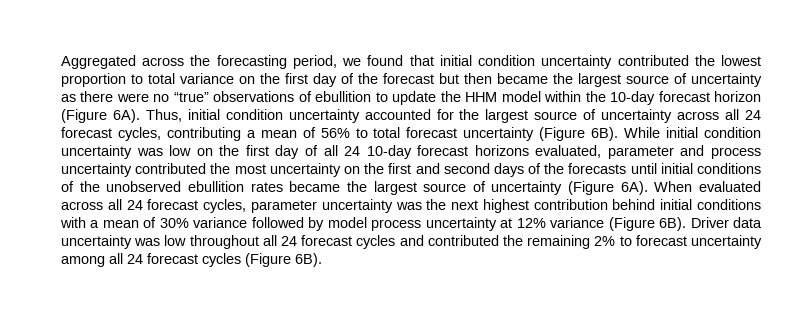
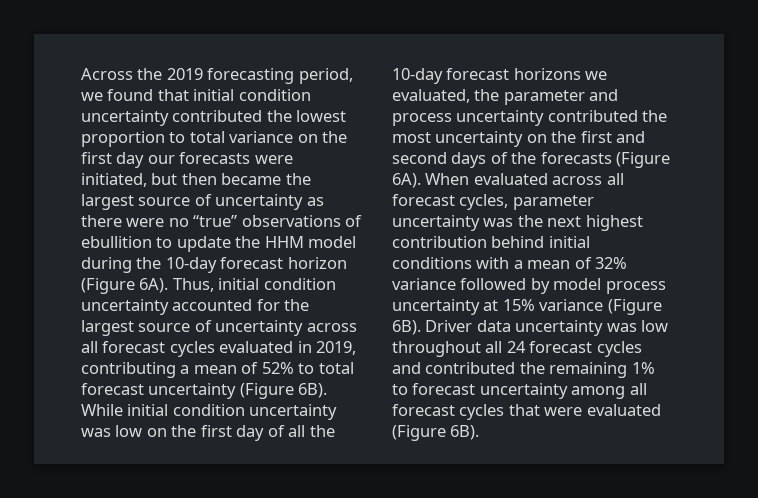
- Aggregated across the forecasting period, we found that initial condition uncertainty contributed the lowest proportion to total variance on the first day of the forecast but then became the largest source of uncertainty as there were no “true” observations of ebullition to update the HHM model within the 10-day forecast horizon (Figure 6A).
+ Across the 2019 forecasting period, we found that initial condition uncertainty contributed the lowest proportion to total variance on the first day our forecasts were initiated, but then became the largest source of uncertainty as there were no “true” observations of ebullition to update the HHM model during the 10-day forecast horizon (Figure 6A).
- Thus, initial condition uncertainty accounted for the largest source of uncertainty across all 24 forecast cycles, contributing a mean of 56% to total forecast uncertainty (Figure 6B).
+ Thus, initial condition uncertainty accounted for the largest source of uncertainty across all forecast cycles evaluated in 2019, contributing a mean of 52% to total forecast uncertainty (Figure 6B).
- While initial condition uncertainty was low on the first day of all 24 10-day forecast horizons evaluated, parameter and process uncertainty contributed the most uncertainty on the first and second days of the forecasts until initial conditions of the unobserved ebullition rates became the largest source of uncertainty (Figure 6A).
+ While initial condition uncertainty was low on the first day of all the 10-day forecast horizons we evaluated, the parameter and process uncertainty contributed the most uncertainty on the first and second days of the forecasts (Figure 6A).
- When evaluated across all 24 forecast cycles, parameter uncertainty was the next highest contribution behind initial conditions with a mean of 30% variance followed by model process uncertainty at 12% variance (Figure 6B).
+ When evaluated across all forecast cycles, parameter uncertainty was the next highest contribution behind initial conditions with a mean of 32% variance followed by model process uncertainty at 15% variance (Figure 6B).
- Driver data uncertainty was low throughout all 24 forecast cycles and contributed the remaining 2% to forecast uncertainty among all 24 forecast cycles (Figure 6B).
+ Driver data uncertainty was low throughout all 24 forecast cycles and contributed the remaining 1% to forecast uncertainty among all forecast cycles that were evaluated (Figure 6B).

